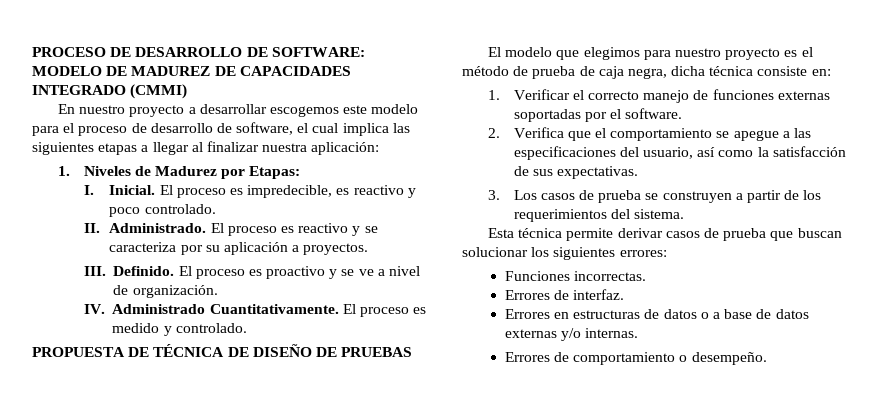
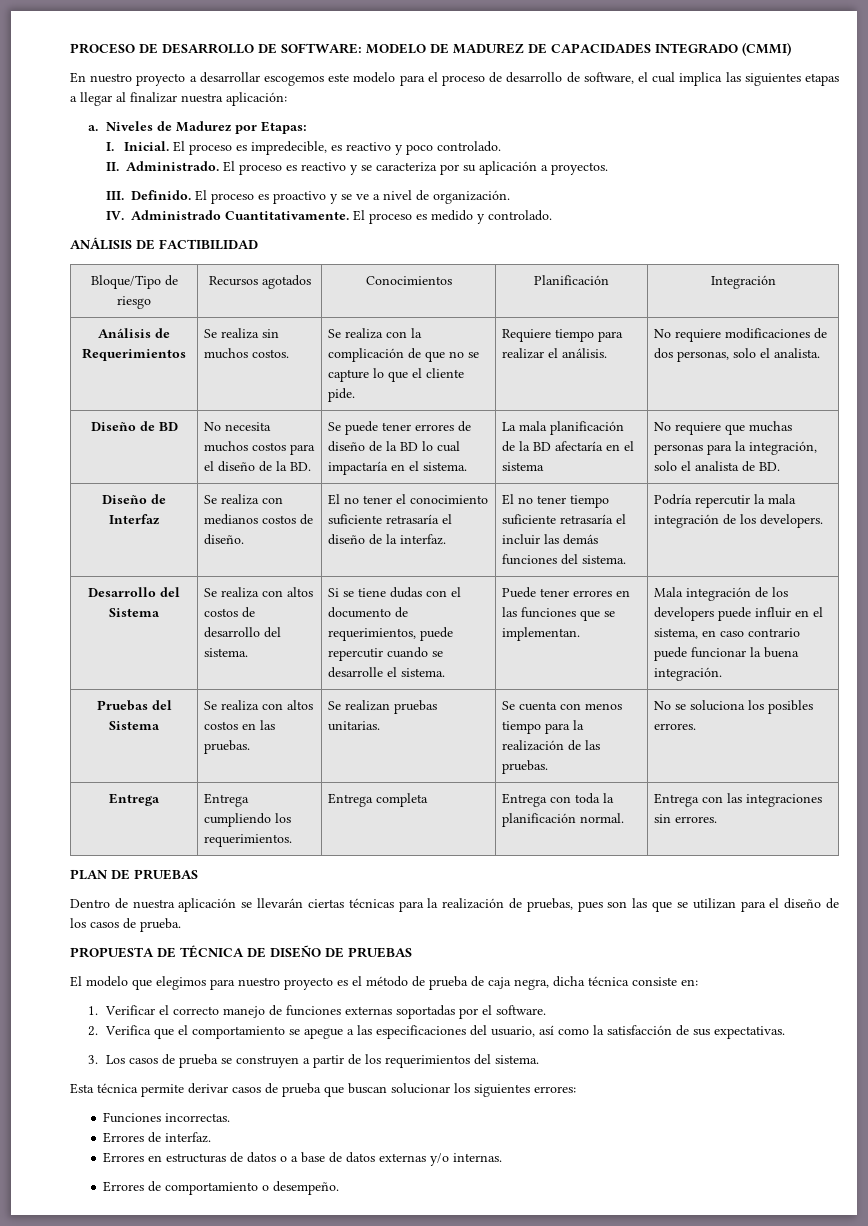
- 1. Niveles de Madurez por Etapas:
+ a. Niveles de Madurez por Etapas:
+ ANÁLISIS DE FACTIBILIDAD
+ Bloque/Tipo de riesgo | Recursos agotados | Conocimientos | Planificación | Integración
+ Análisis de Requerimientos | Se realiza sin muchos costos. | Se realiza con la complicación de que no se capture lo que el cliente pide. | Requiere tiempo para realizar el análisis. | No requiere modificaciones de dos personas, solo el analista.
+ Diseño de BD | No necesita muchos costos para el diseño de la BD. | Se puede tener errores de diseño de la BD lo cual impactaría en el sistema. | La mala planificación de la BD afectaría en el sistema | No requiere que muchas personas para la integración, solo el analista de BD.
+ Diseño de Interfaz | Se realiza con medianos costos de diseño. | El no tener el conocimiento suficiente retrasaría el diseño de la interfaz. | El no tener tiempo suficiente retrasaría el incluir las demás funciones del sistema. | Podría repercutir la mala integración de los developers.
+ Desarrollo del Sistema | Se realiza con altos costos de desarrollo del sistema. | Si se tiene dudas con el documento de requerimientos, puede repercutir cuando se desarrolle el sistema. | Puede tener errores en las funciones que se implementan. | Mala integración de los developers puede influir en el sistema, en caso contrario puede funcionar la buena integración.
+ Pruebas del Sistema | Se realiza con altos costos en las pruebas. | Se realizan pruebas unitarias. | Se cuenta con menos tiempo para la realización de las pruebas. | No se soluciona los posibles errores.
+ Entrega | Entrega cumpliendo los requerimientos. | Entrega completa | Entrega con toda la planificación normal. | Entrega con las integraciones sin errores.
+ PLAN DE PRUEBAS
+ Dentro de nuestra aplicación se llevarán ciertas técnicas para la realización de pruebas, pues son las que se utilizan para el diseño de los casos de prueba.

